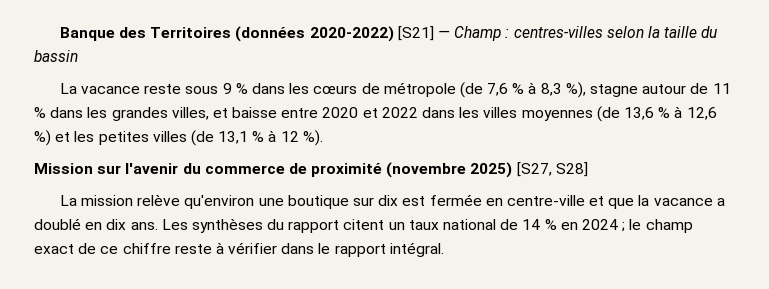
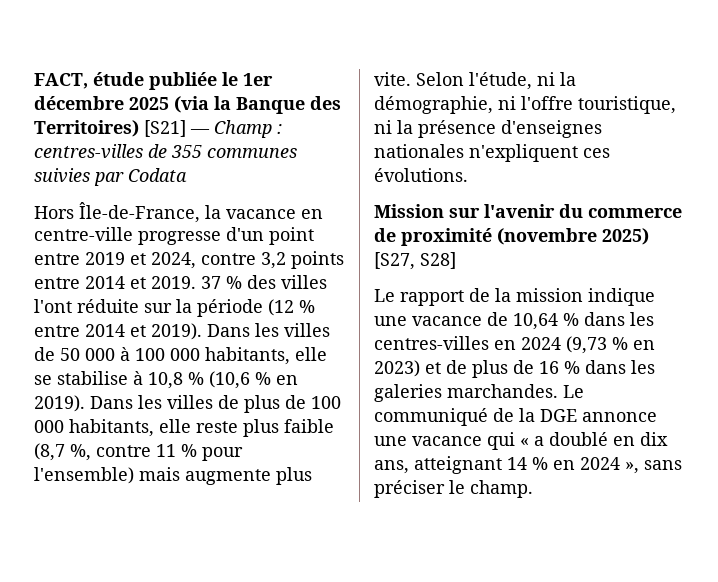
- Banque des Territoires (données 2020-2022) [S21] — Champ : centres-villes selon la taille du bassin
- La vacance reste sous 9 % dans les cœurs de métropole (de 7,6 % à 8,3 %), stagne autour de 11 % dans les grandes villes, et baisse entre 2020 et 2022 dans les villes moyennes (de 13,6 % à 12,6 %) et les petites villes (de 13,1 % à 12 %).
+ FACT, étude publiée le 1er décembre 2025 (via la Banque des Territoires) [S21] — Champ : centres-villes de 355 communes suivies par Codata
+ Hors Île-de-France, la vacance en centre-ville progresse d'un point entre 2019 et 2024, contre 3,2 points entre 2014 et 2019. 37 % des villes l'ont réduite sur la période (12 % entre 2014 et 2019). Dans les villes de 50 000 à 100 000 habitants, elle se stabilise à 10,8 % (10,6 % en 2019). Dans les villes de plus de 100 000 habitants, elle reste plus faible (8,7 %, contre 11 % pour l'ensemble) mais augmente plus vite. Selon l'étude, ni la démographie, ni l'offre touristique, ni la présence d'enseignes nationales n'expliquent ces évolutions.
- La mission relève qu'environ une boutique sur dix est fermée en centre-ville et que la vacance a doublé en dix ans. Les synthèses du rapport citent un taux national de 14 % en 2024 ; le champ exact de ce chiffre reste à vérifier dans le rapport intégral.
+ Le rapport de la mission indique une vacance de 10,64 % dans les centres-villes en 2024 (9,73 % en 2023) et de plus de 16 % dans les galeries marchandes. Le communiqué de la DGE annonce une vacance qui « a doublé en dix ans, atteignant 14 % en 2024 », sans préciser le champ.

